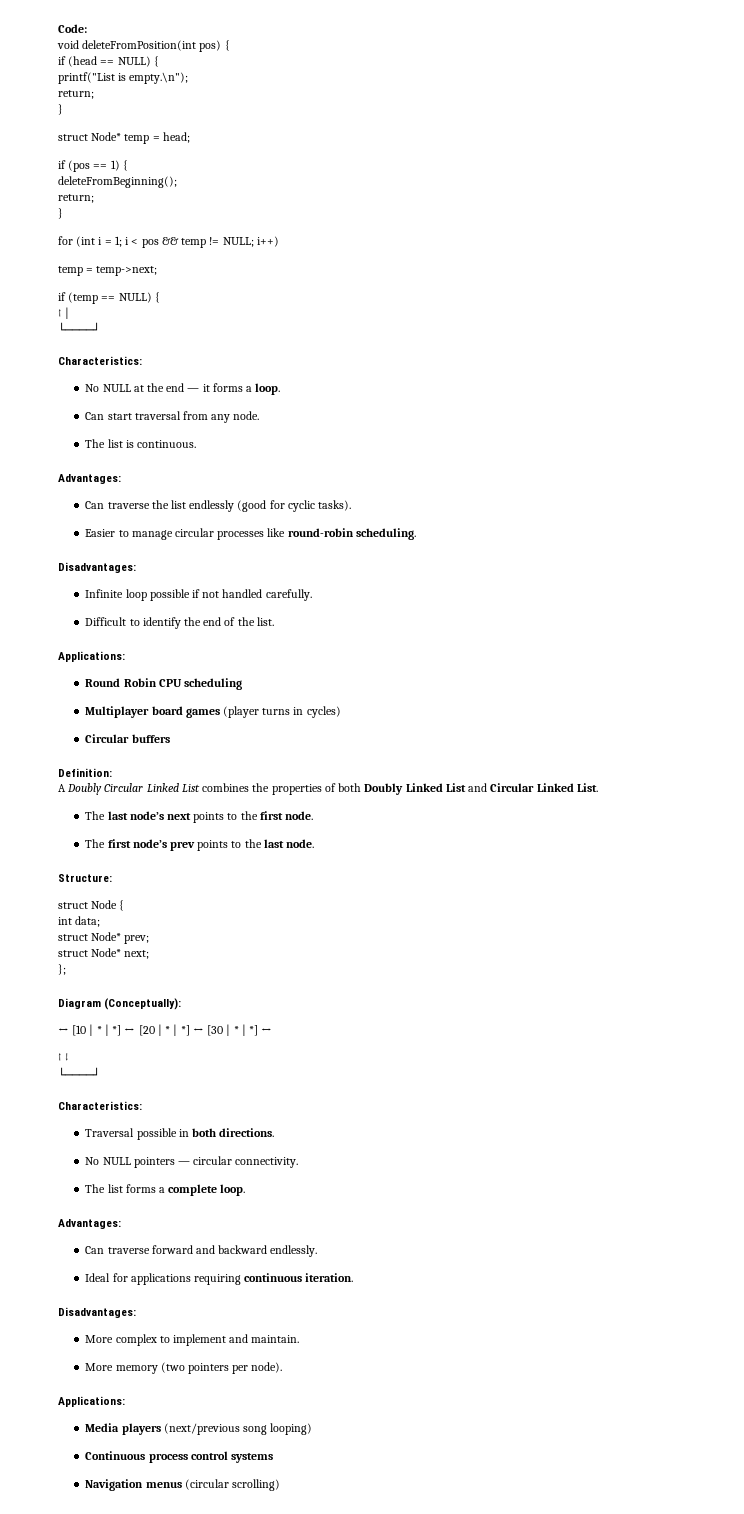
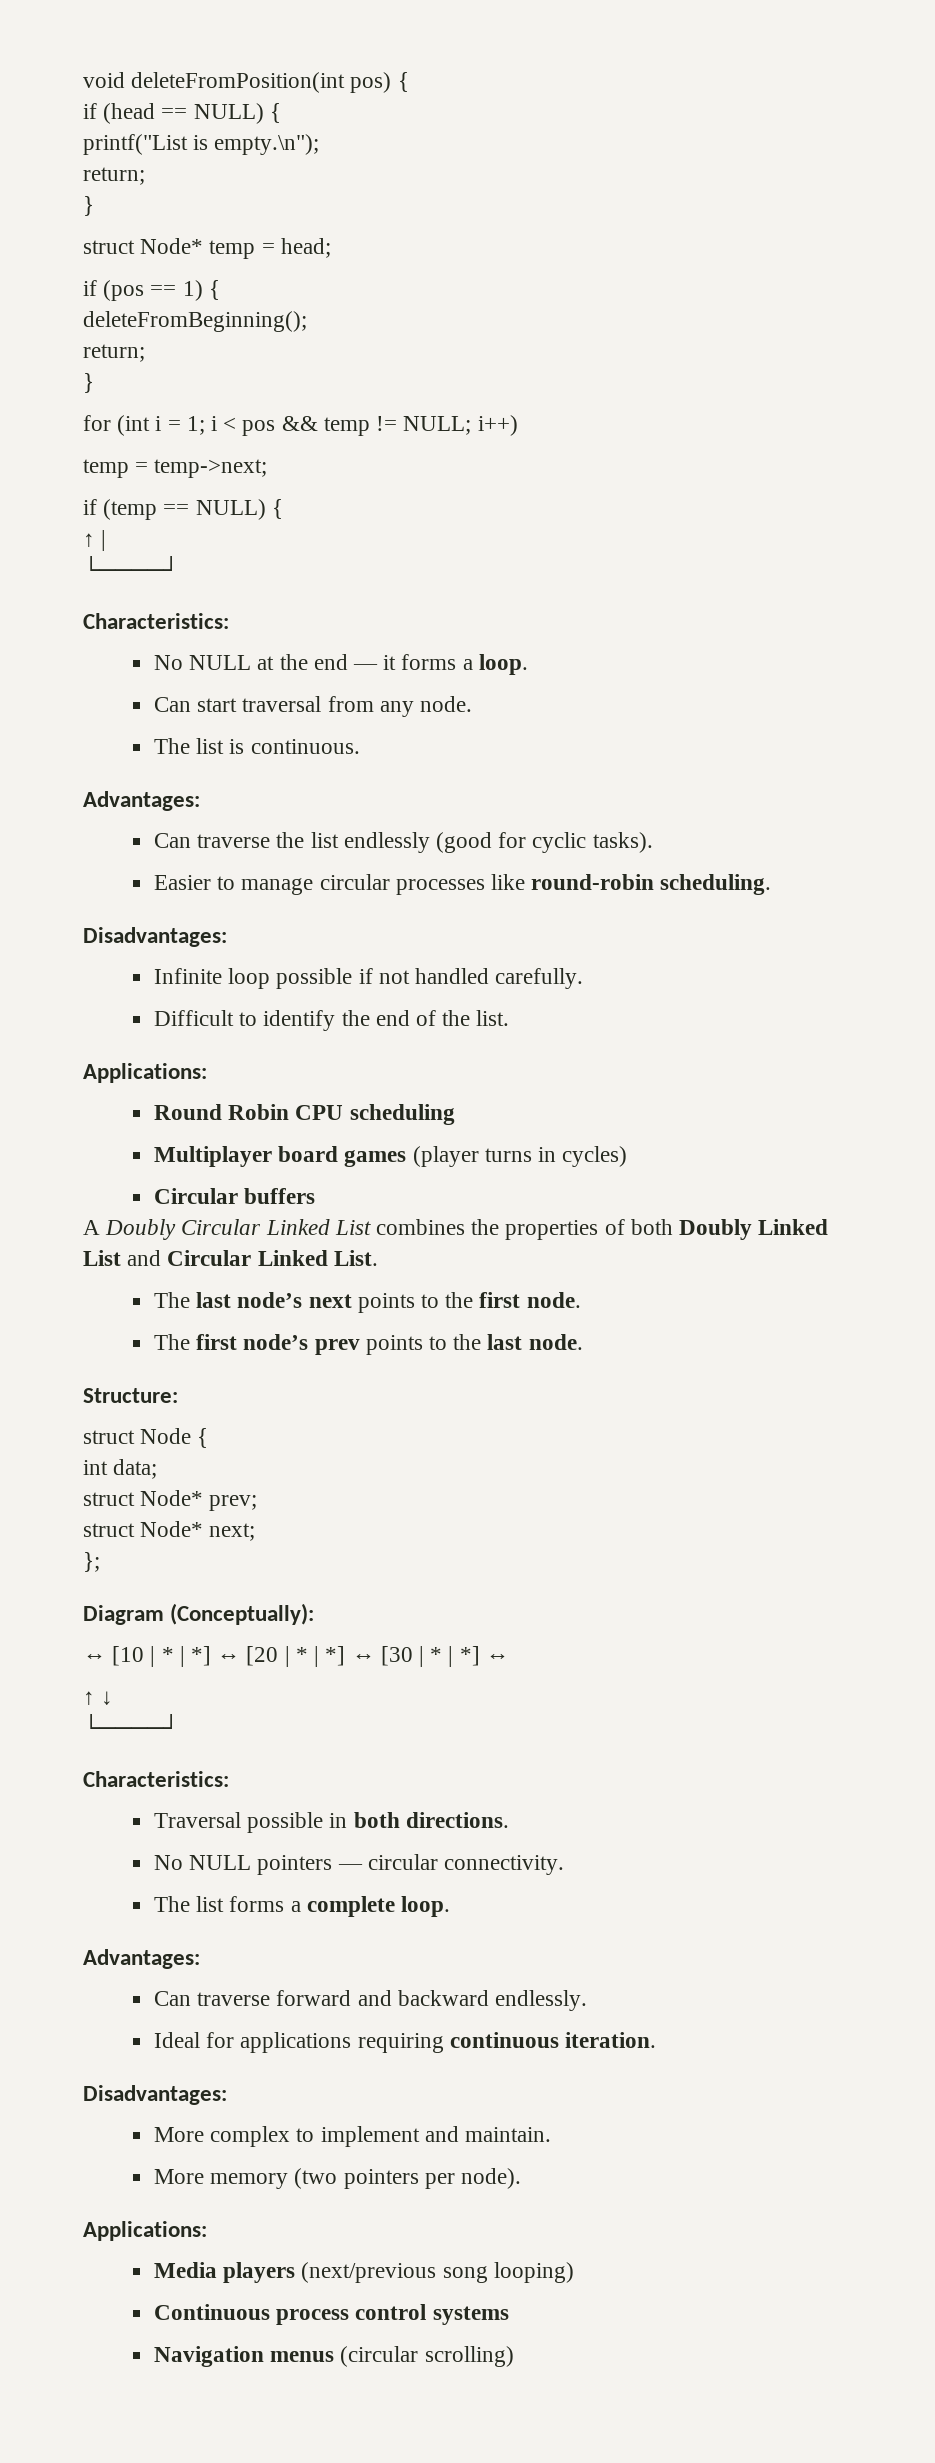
- Code:
- Definition:

